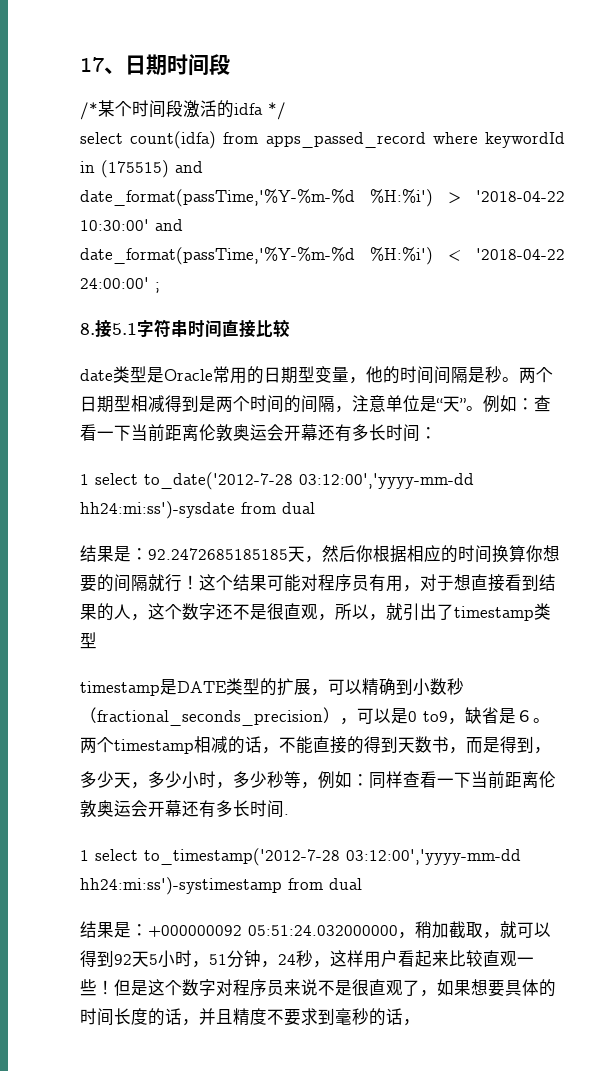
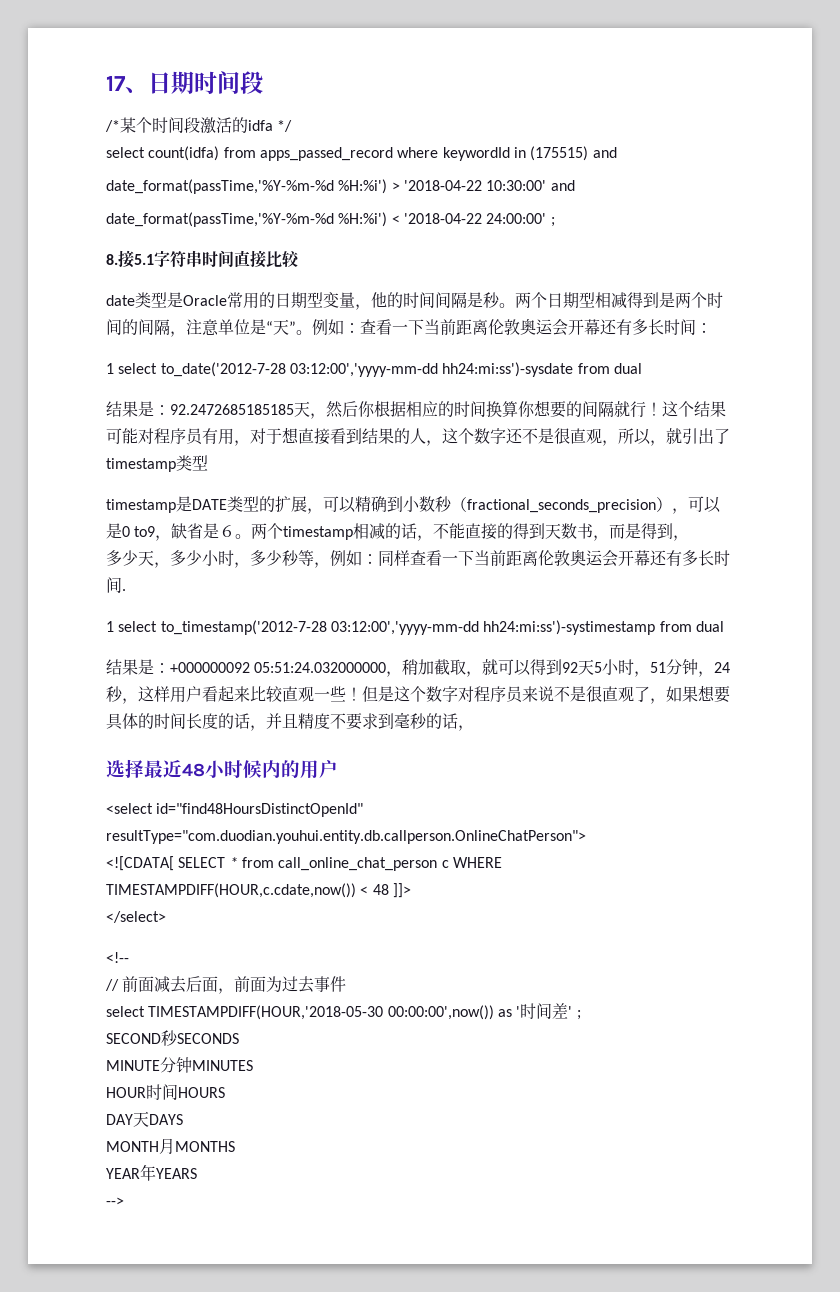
+ 选择最近48小时候内的用户
+ <select id="find48HoursDistinctOpenId" resultType="com.duodian.youhui.entity.db.callperson.OnlineChatPerson">
+ <![CDATA[ SELECT * from call_online_chat_person c WHERE TIMESTAMPDIFF(HOUR,c.cdate,now()) < 48 ]]>
+ </select>
+ <!--
+ // 前面减去后面，前面为过去事件
+ select TIMESTAMPDIFF(HOUR,'2018-05-30 00:00:00',now()) as '时间差' ;
+ SECOND秒SECONDS
+ MINUTE分钟MINUTES
+ HOUR时间HOURS
+ DAY天DAYS
+ MONTH月MONTHS
+ YEAR年YEARS
+ -->

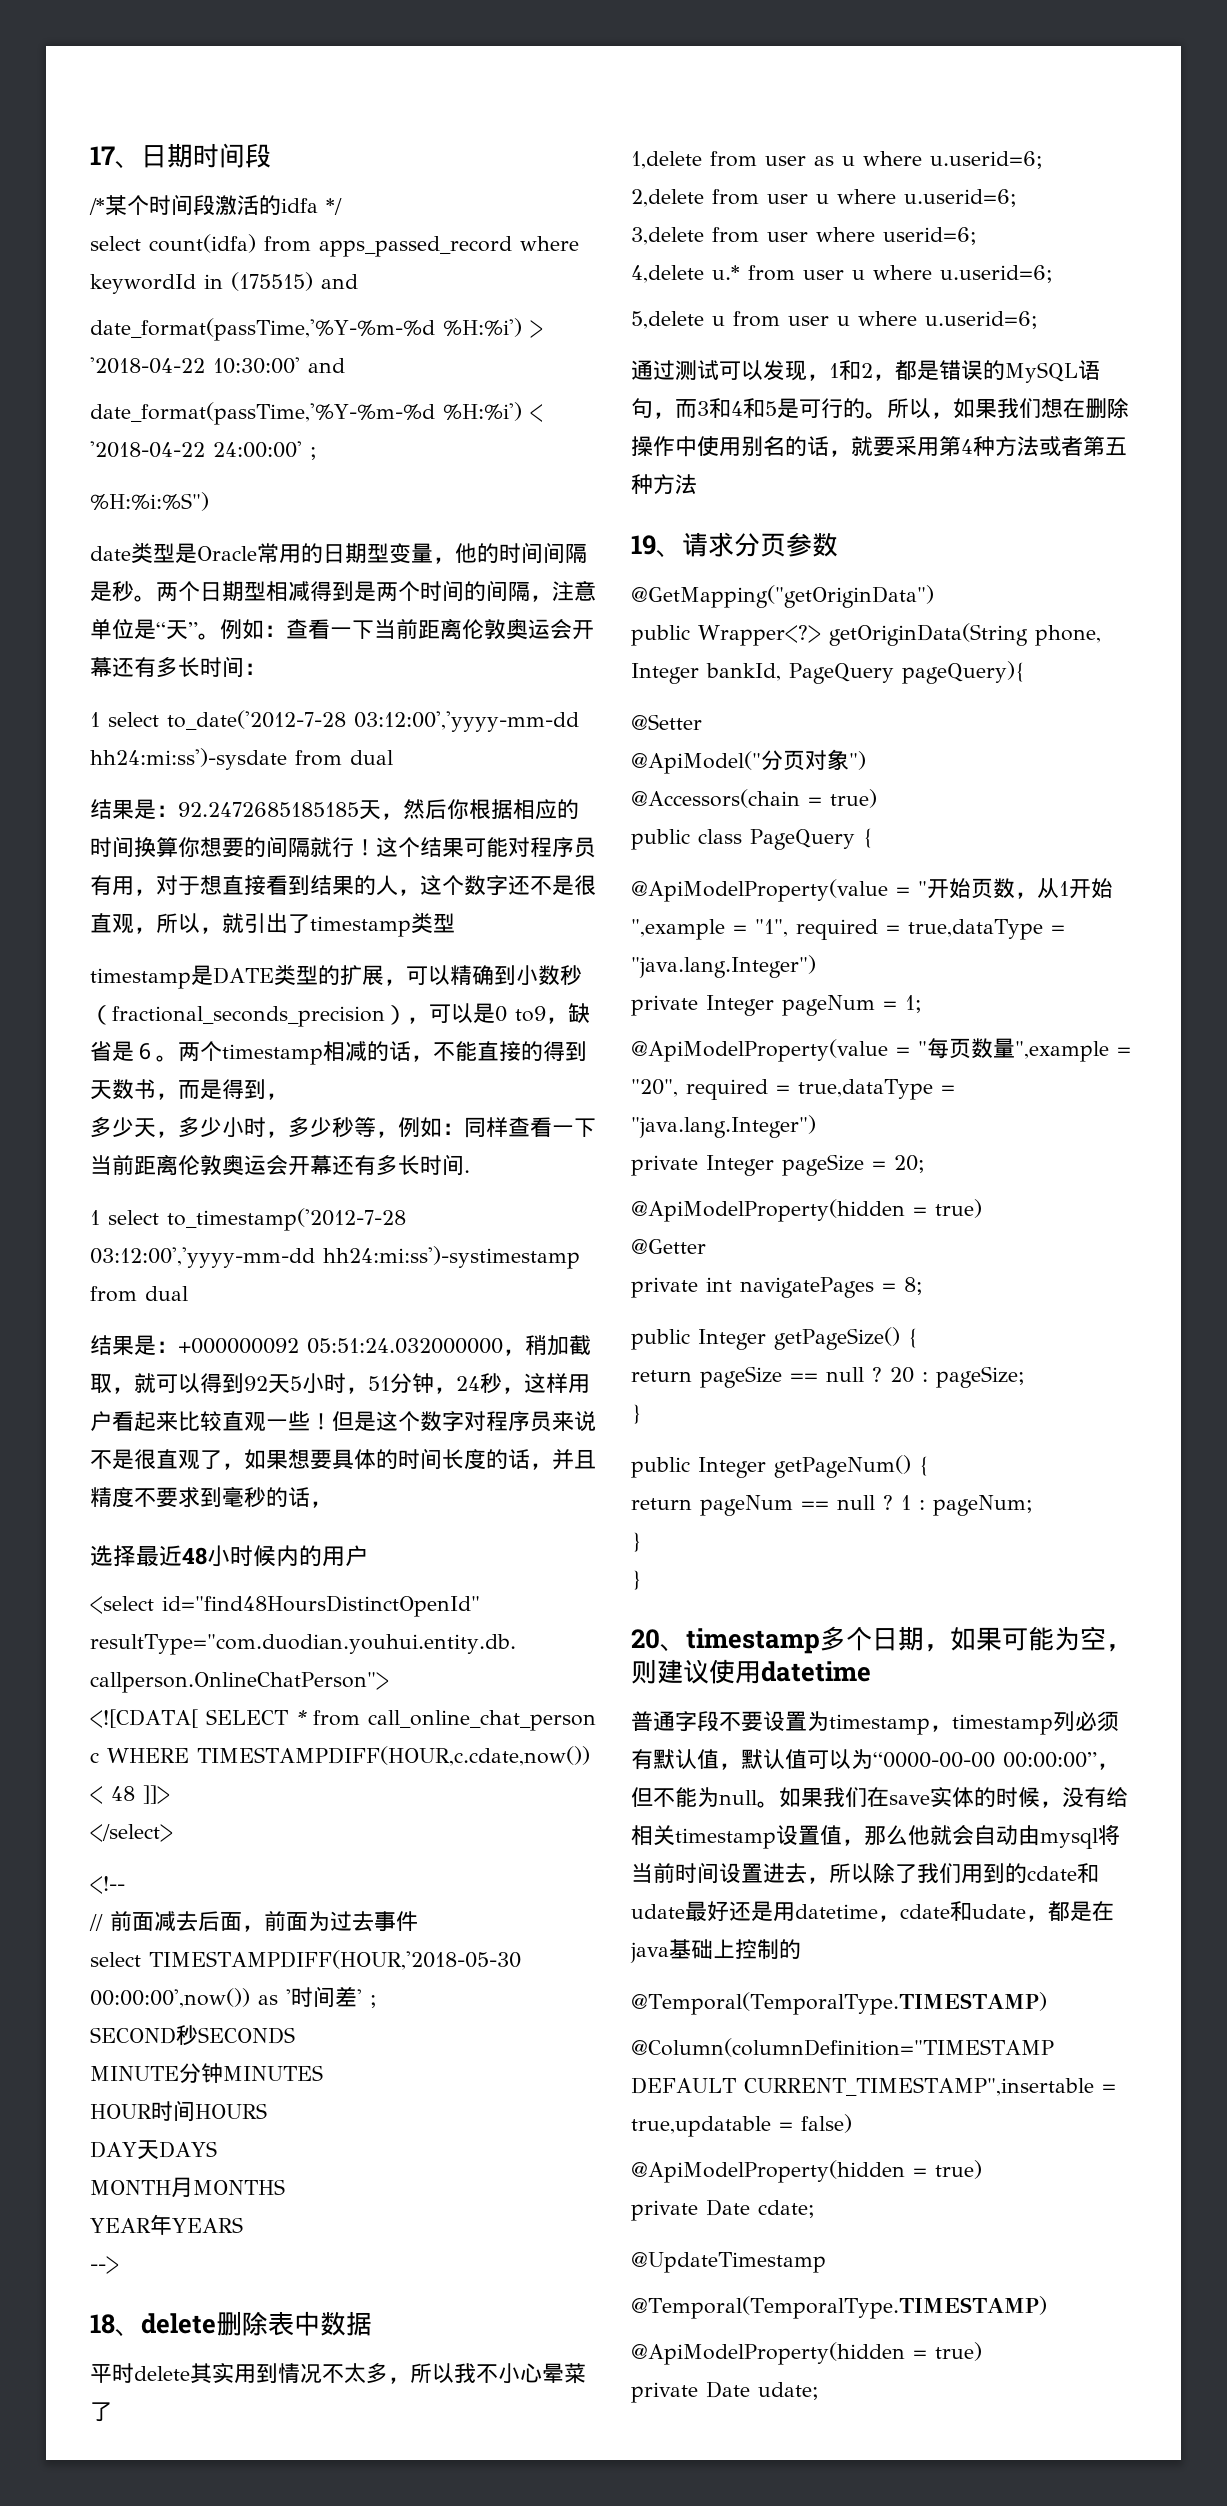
- 8.接5.1字符串时间直接比较
+ %H:%i:%S")
+ 18、delete删除表中数据
+ 平时delete其实用到情况不太多，所以我不小心晕菜了
+ 1,delete from user as u where u.userid=6;
+ 2,delete from user u where u.userid=6;
+ 3,delete from user where userid=6;
+ 4,delete u.* from user u where u.userid=6;
+ 5,delete u from user u where u.userid=6;
+ 通过测试可以发现，1和2，都是错误的MySQL语句，而3和4和5是可行的。所以，如果我们想在删除操作中使用别名的话，就要采用第4种方法或者第五种方法
+ 19、请求分页参数
+ @GetMapping("getOriginData")
+ public Wrapper<?> getOriginData(String phone, Integer bankId, PageQuery pageQuery){
+ @Setter
+ @ApiModel("分页对象")
+ @Accessors(chain = true)
+ public class PageQuery {
+ @ApiModelProperty(value = "开始页数，从1开始",example = "1", required = true,dataType = "java.lang.Integer")
+ private Integer pageNum = 1;
+ @ApiModelProperty(value = "每页数量",example = "20", required = true,dataType = "java.lang.Integer")
+ private Integer pageSize = 20;
+ @ApiModelProperty(hidden = true)
+ @Getter
+ private int navigatePages = 8;
+ public Integer getPageSize() {
+ return pageSize == null ? 20 : pageSize;
+ }
+ public Integer getPageNum() {
+ return pageNum == null ? 1 : pageNum;
+ }
+ }
+ 20、timestamp多个日期，如果可能为空，则建议使用datetime
+ 普通字段不要设置为timestamp，timestamp列必须有默认值，默认值可以为“0000-00-00 00:00:00”，但不能为null。如果我们在save实体的时候，没有给相关timestamp设置值，那么他就会自动由mysql将当前时间设置进去，所以除了我们用到的cdate和udate最好还是用datetime，cdate和udate，都是在java基础上控制的
+ @Temporal(TemporalType.TIMESTAMP)
+ @Column(columnDefinition="TIMESTAMP DEFAULT CURRENT_TIMESTAMP",insertable = true,updatable = false)
+ @ApiModelProperty(hidden = true)
+ private Date cdate;
+ @UpdateTimestamp
+ @Temporal(TemporalType.TIMESTAMP)
+ @ApiModelProperty(hidden = true)
+ private Date udate;

